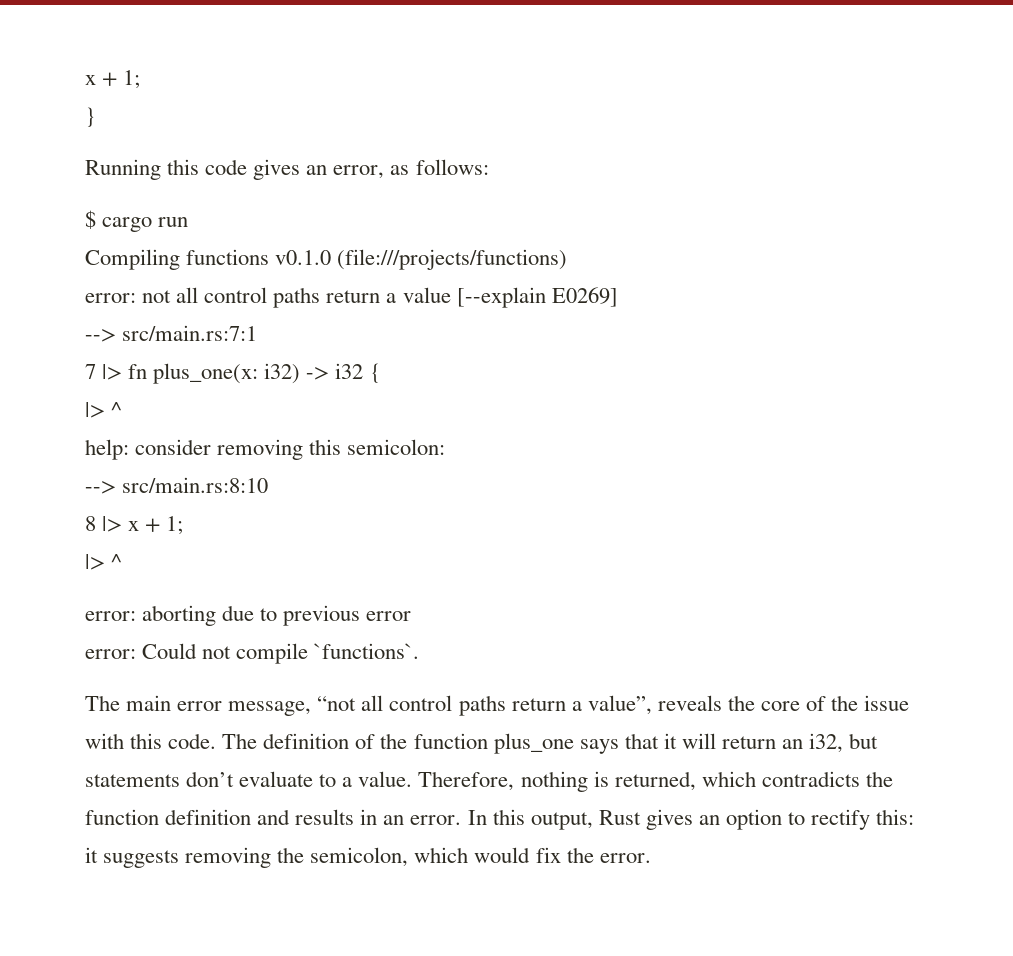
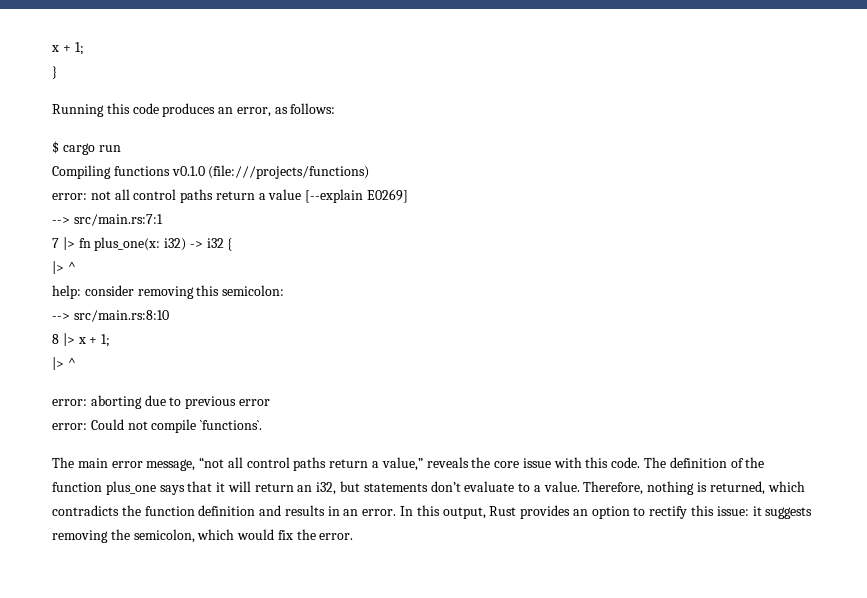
- Running this code gives an error, as follows:
+ Running this code produces an error, as follows:
- The main error message, “not all control paths return a value”, reveals the core of the issue with this code.
+ The main error message, “not all control paths return a value,” reveals the core issue with this code.
- In this output, Rust gives an option to rectify this: it suggests removing the semicolon, which would fix the error.
+ In this output, Rust provides an option to rectify this issue: it suggests removing the semicolon, which would fix the error.

